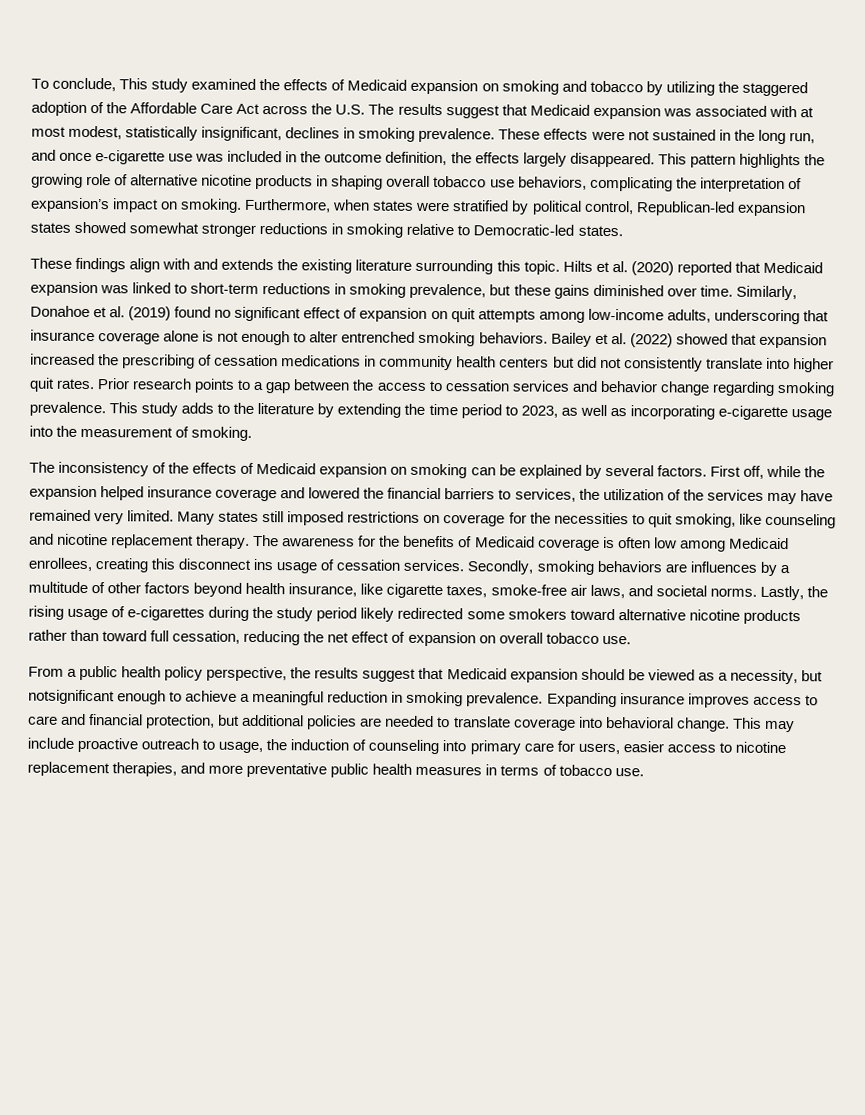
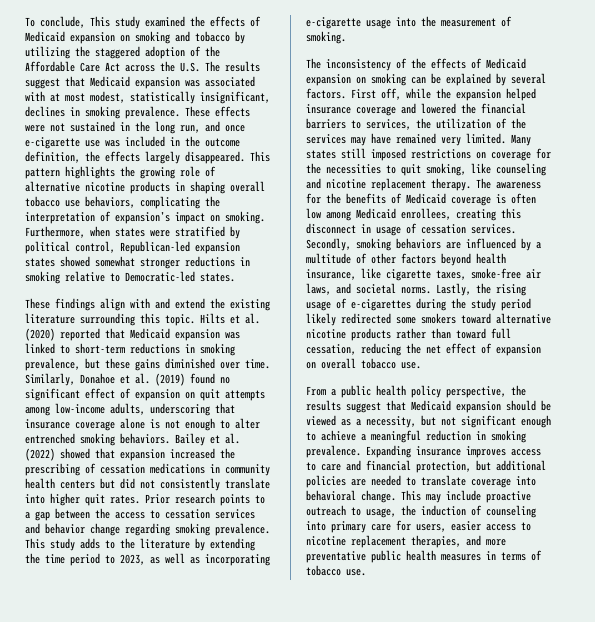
- These findings align with and extends the existing literature surrounding this topic.
+ These findings align with and extend the existing literature surrounding this topic.
- The awareness for the benefits of Medicaid coverage is often low among Medicaid enrollees, creating this disconnect ins usage of cessation services.
+ The awareness for the benefits of Medicaid coverage is often low among Medicaid enrollees, creating this disconnect in usage of cessation services.
- Secondly, smoking behaviors are influences by a multitude of other factors beyond health insurance, like cigarette taxes, smoke-free air laws, and societal norms.
+ Secondly, smoking behaviors are influenced by a multitude of other factors beyond health insurance, like cigarette taxes, smoke-free air laws, and societal norms.
- From a public health policy perspective, the results suggest that Medicaid expansion should be viewed as a necessity, but notsignificant enough to achieve a meaningful reduction in smoking prevalence.
+ From a public health policy perspective, the results suggest that Medicaid expansion should be viewed as a necessity, but not significant enough to achieve a meaningful reduction in smoking prevalence.

